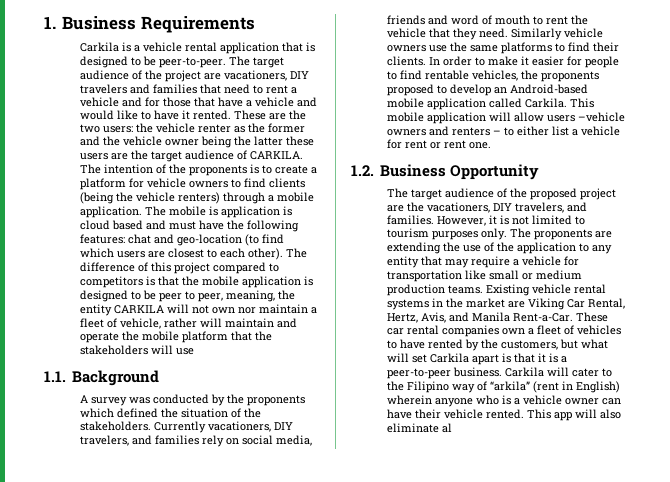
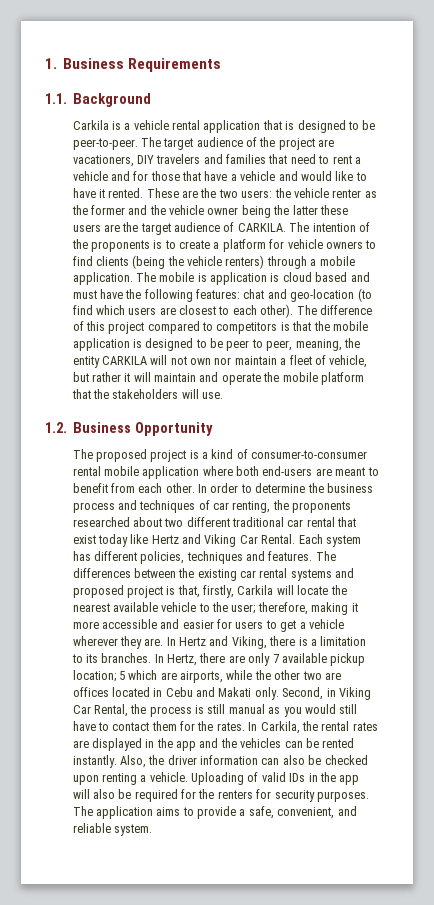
+ 1.1. Background
- The difference of this project compared to competitors is that the mobile application is designed to be peer to peer, meaning, the entity CARKILA will not own nor maintain a fleet of vehicle, rather will maintain and operate the mobile platform that the stakeholders will use
- 1.1. Background
- A survey was conducted by the proponents which defined the situation of the stakeholders. Currently vacationers, DIY travelers, and families rely on social media, friends and word of mouth to rent the vehicle that they need. Similarly vehicle owners use the same platforms to find their clients. In order to make it easier for people to find rentable vehicles, the proponents proposed to develop an Android-based mobile application called Carkila. This mobile application will allow users –vehicle owners and renters – to either list a vehicle for rent or rent one.
+ The difference of this project compared to competitors is that the mobile application is designed to be peer to peer, meaning, the entity CARKILA will not own nor maintain a fleet of vehicle, but rather it will maintain and operate the mobile platform that the stakeholders will use.
  1.2. Business Opportunity
- The target audience of the proposed project are the vacationers, DIY travelers, and families. However, it is not limited to tourism purposes only. The proponents are extending the use of the application to any entity that may require a vehicle for transportation like small or medium production teams. Existing vehicle rental systems in the market are Viking Car Rental, Hertz, Avis, and Manila Rent-a-Car. These car rental companies own a fleet of vehicles to have rented by the customers, but what will set Carkila apart is that it is a peer-to-peer business. Carkila will cater to the Filipino way of “arkila” (rent in English) wherein anyone who is a vehicle owner can have their vehicle rented. This app will also eliminate al
+ The proposed project is a kind of consumer-to-consumer rental mobile application where both end-users are meant to benefit from each other. In order to determine the business process and techniques of car renting, the proponents researched about two different traditional car rental that exist today like Hertz and Viking Car Rental. Each system has different policies, techniques and features. The differences between the existing car rental systems and proposed project is that, firstly, Carkila will locate the nearest available vehicle to the user; therefore, making it more accessible and easier for users to get a vehicle wherever they are. In Hertz and Viking, there is a limitation to its branches. In Hertz, there are only 7 available pickup location; 5 which are airports, while the other two are offices located in Cebu and Makati only. Second, in Viking Car Rental, the process is still manual as you would still have to contact them for the rates. In Carkila, the rental rates are displayed in the app and the vehicles can be rented instantly. Also, the driver information can also be checked upon renting a vehicle. Uploading of valid IDs in the app will also be required for the renters for security purposes. The application aims to provide a safe, convenient, and reliable system.

